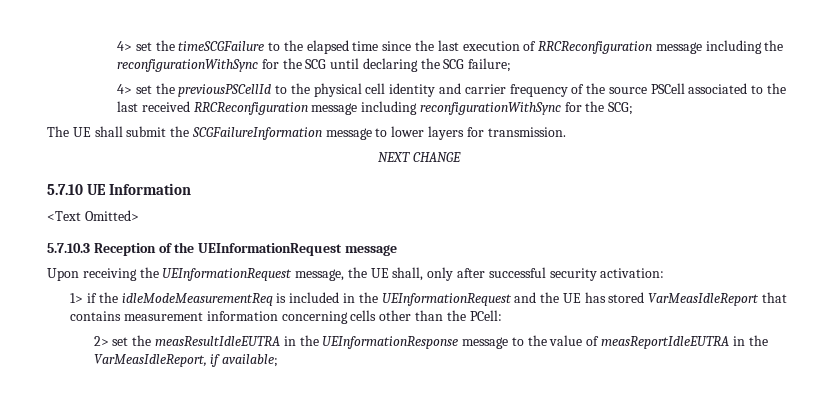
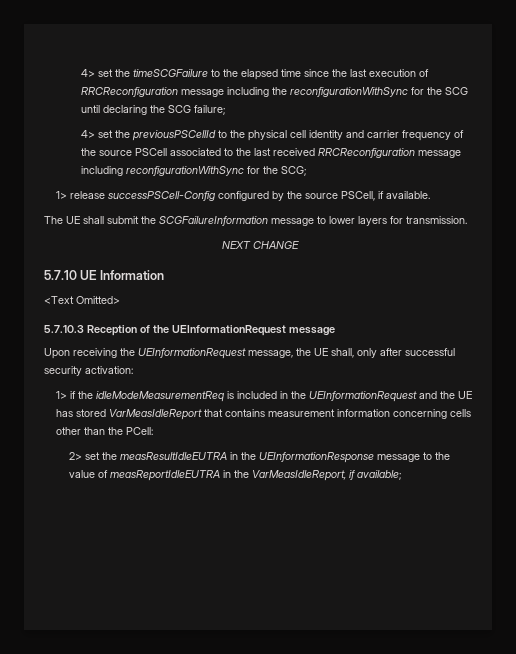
+ 1> release successPSCell-Config configured by the source PSCell, if available.

